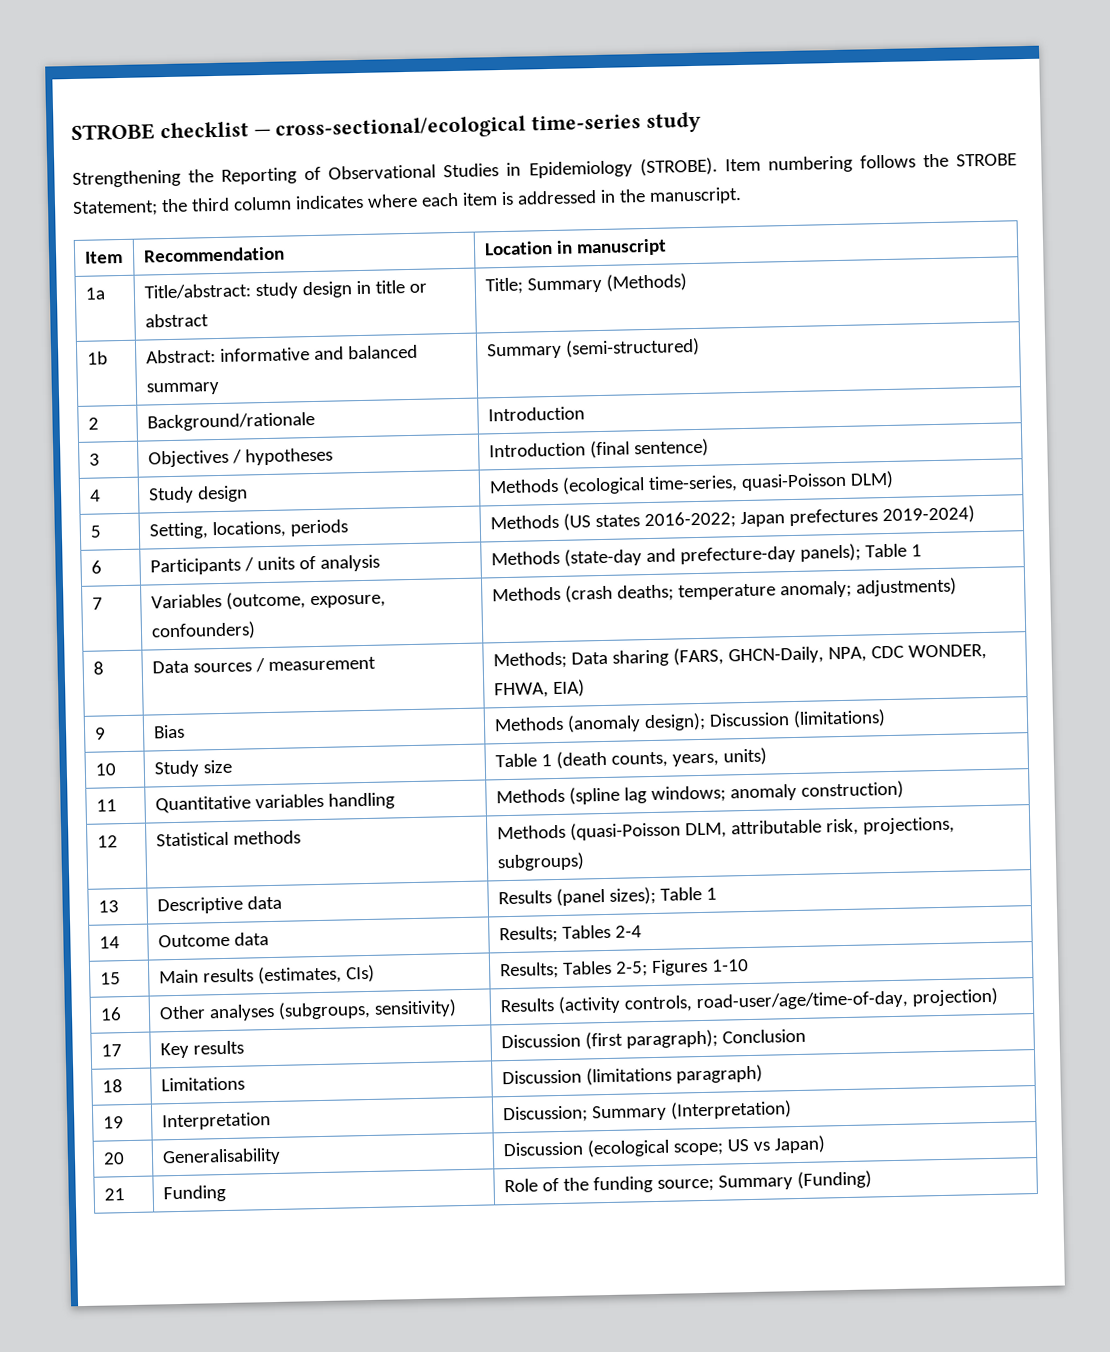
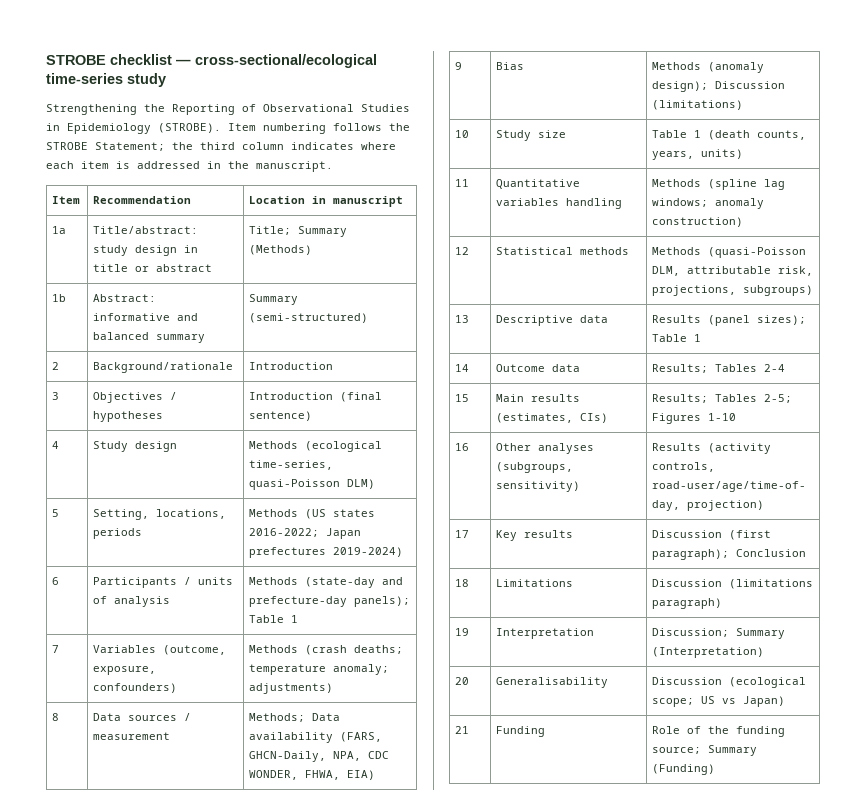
- 8 | Data sources / measurement | Methods; Data sharing (FARS, GHCN-Daily, NPA, CDC WONDER, FHWA, EIA)
+ 8 | Data sources / measurement | Methods; Data availability (FARS, GHCN-Daily, NPA, CDC WONDER, FHWA, EIA)

